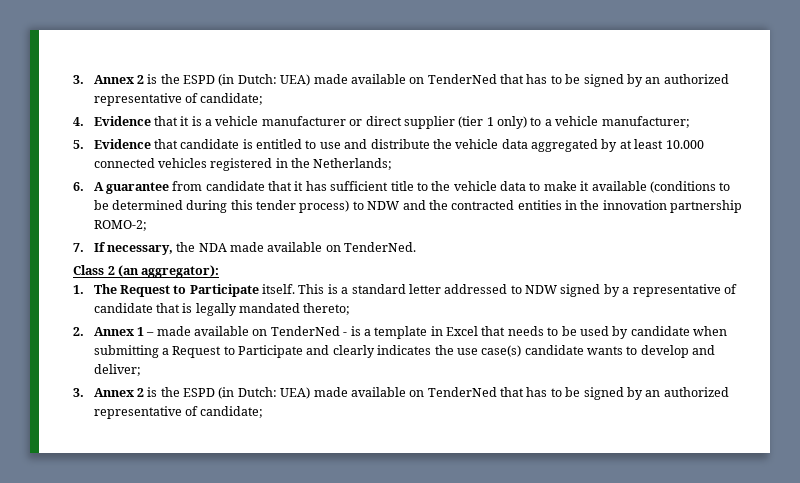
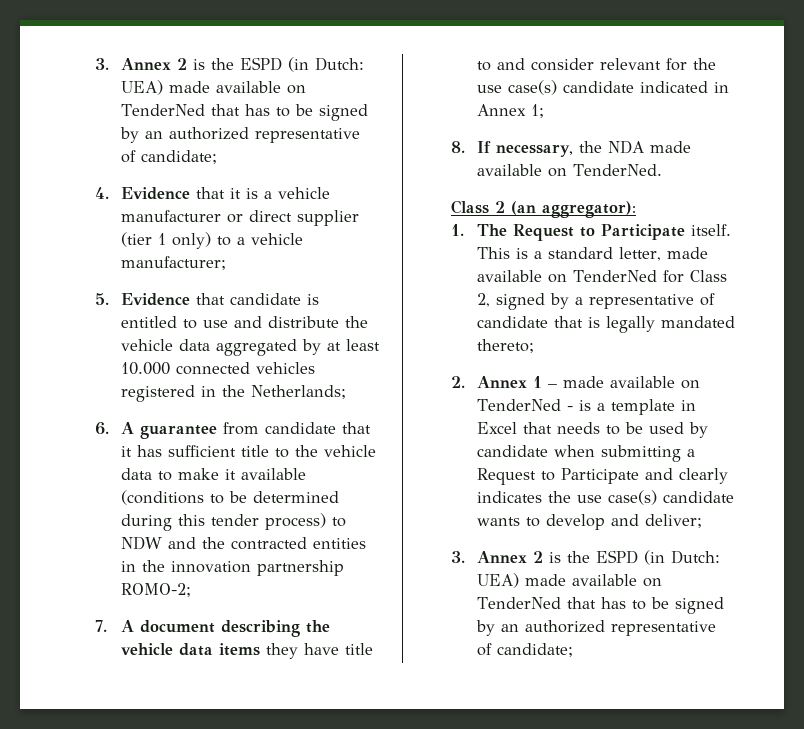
- 7. If necessary, the NDA made available on TenderNed.
+ 7. A document describing the vehicle data items they have title to and consider relevant for the use case(s) candidate indicated in Annex 1;
+ 8. If necessary, the NDA made available on TenderNed.
- This is a standard letter addressed to NDW signed by a representative of candidate that is legally mandated thereto;
+ This is a standard letter, made available on TenderNed for Class 2, signed by a representative of candidate that is legally mandated thereto;

